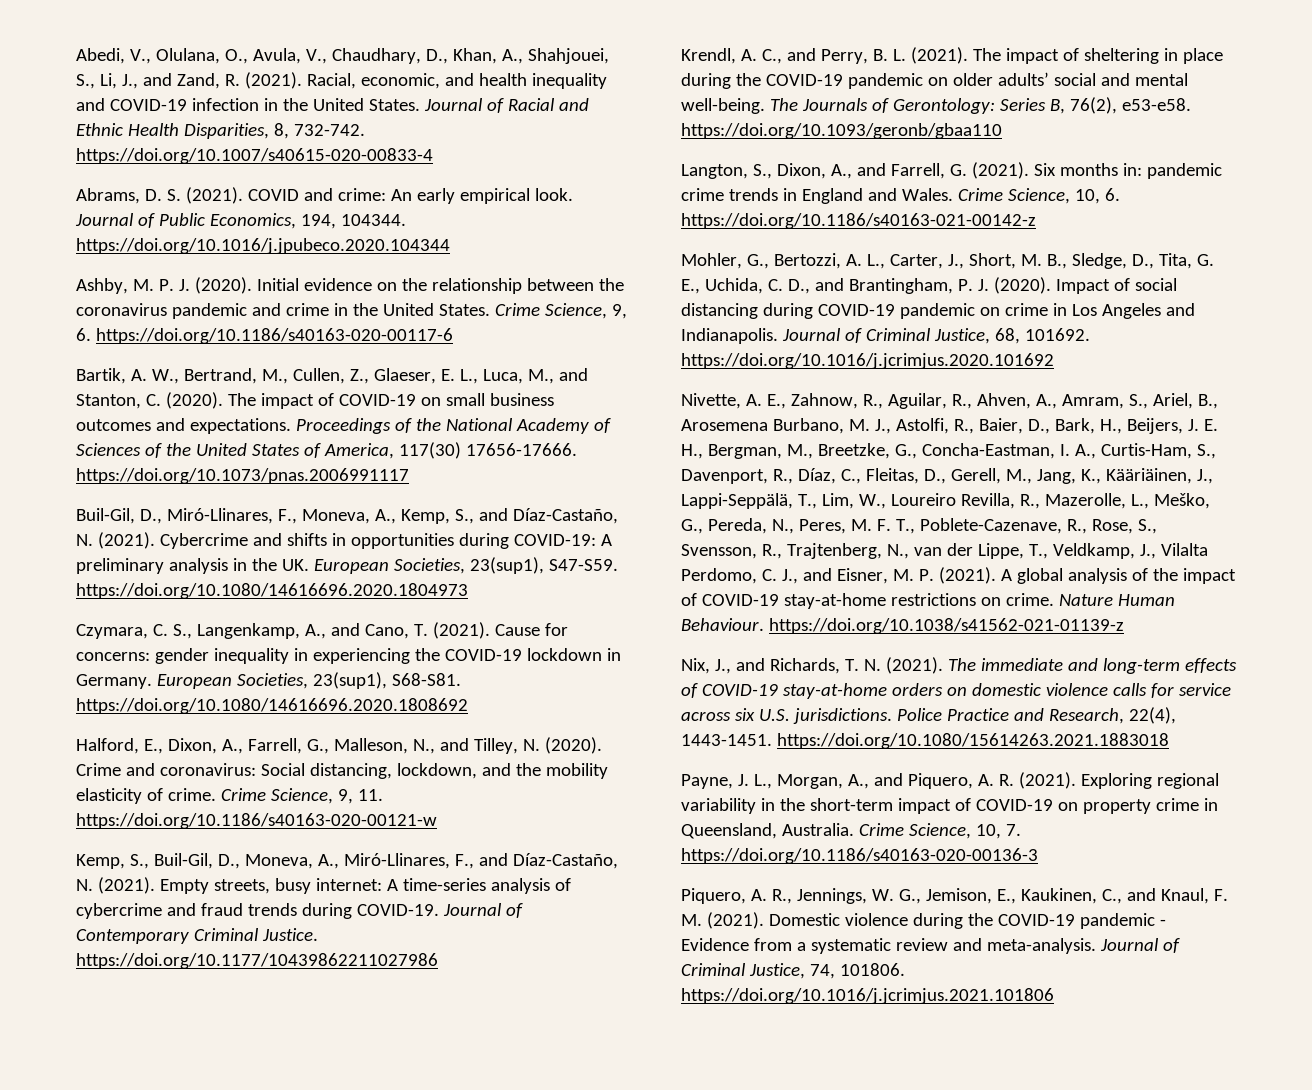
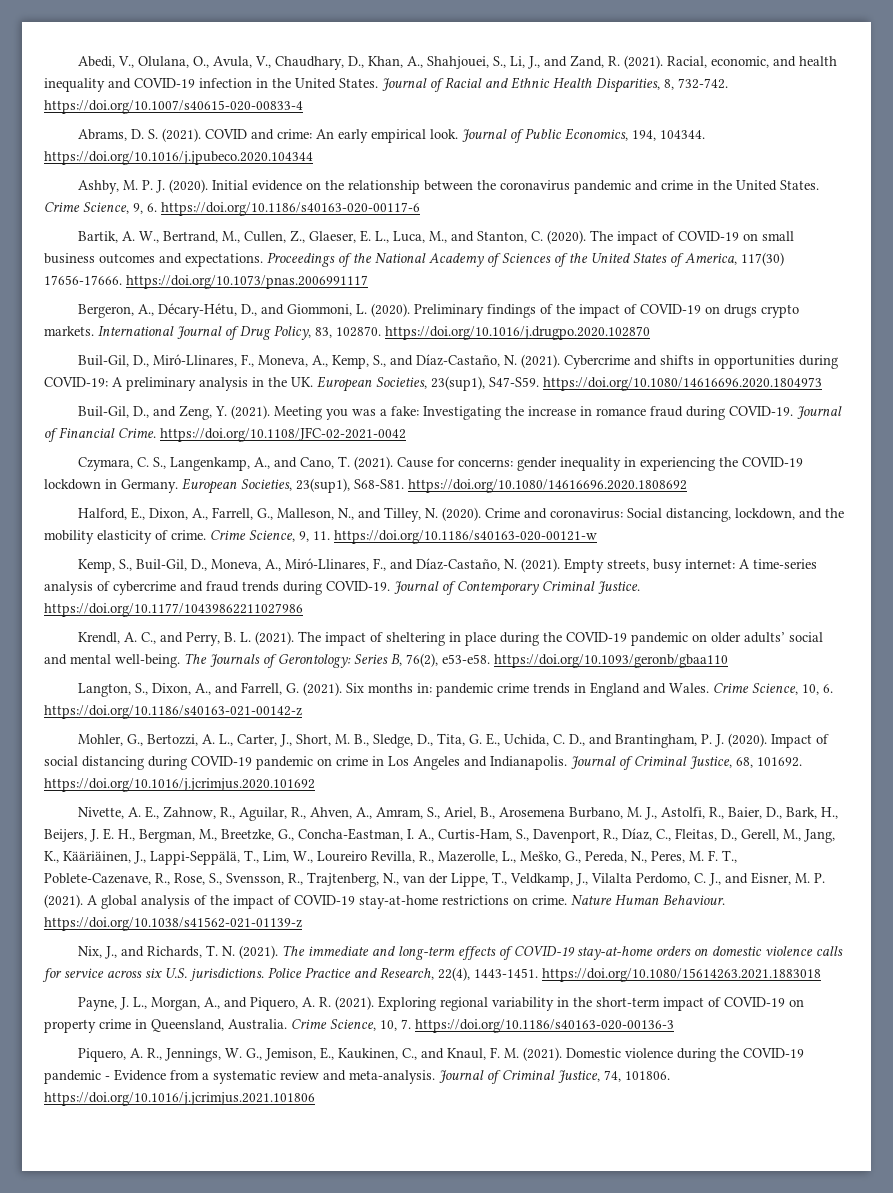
+ Bergeron, A., Décary-Hétu, D., and Giommoni, L. (2020). Preliminary findings of the impact of COVID-19 on drugs crypto markets. International Journal of Drug Policy, 83, 102870. https://doi.org/10.1016/j.drugpo.2020.102870
+ Buil-Gil, D., and Zeng, Y. (2021). Meeting you was a fake: Investigating the increase in romance fraud during COVID-19. Journal of Financial Crime. https://doi.org/10.1108/JFC-02-2021-0042

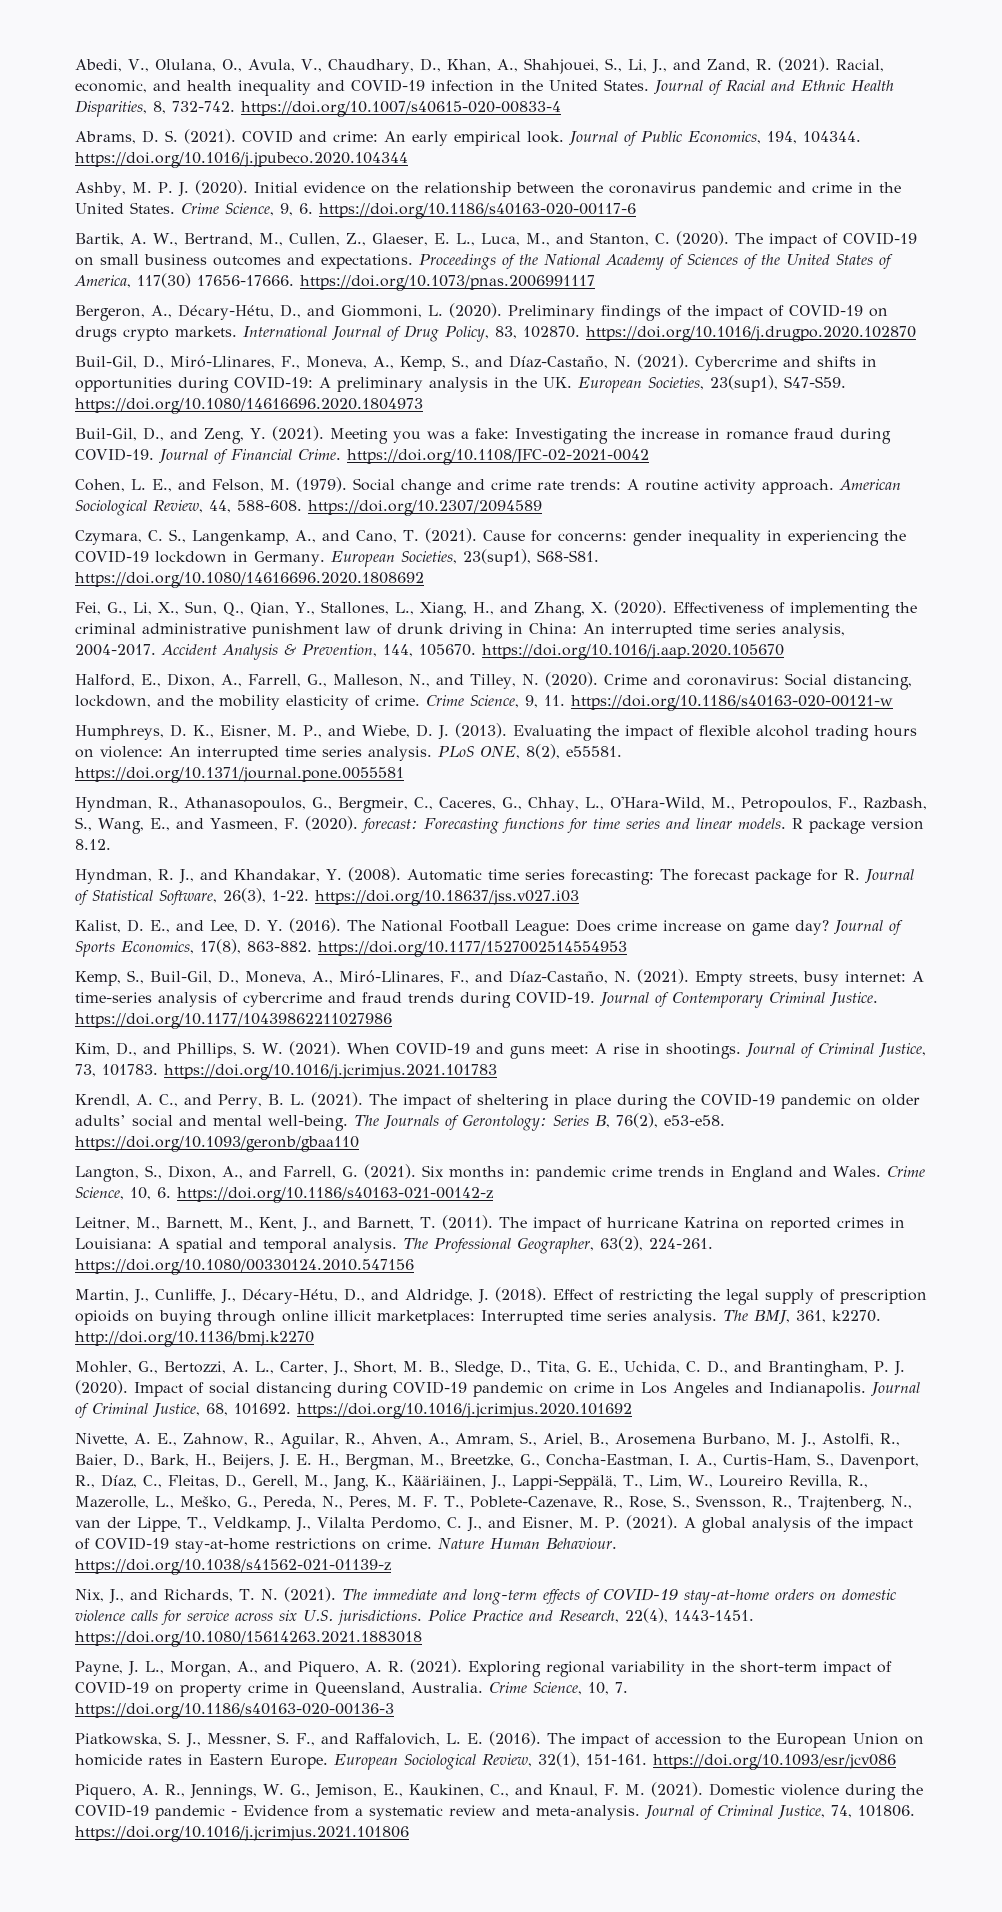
+ Cohen, L. E., and Felson, M. (1979). Social change and crime rate trends: A routine activity approach. American Sociological Review, 44, 588-608. https://doi.org/10.2307/2094589
+ Fei, G., Li, X., Sun, Q., Qian, Y., Stallones, L., Xiang, H., and Zhang, X. (2020). Effectiveness of implementing the criminal administrative punishment law of drunk driving in China: An interrupted time series analysis, 2004-2017. Accident Analysis & Prevention, 144, 105670. https://doi.org/10.1016/j.aap.2020.105670
+ Humphreys, D. K., Eisner, M. P., and Wiebe, D. J. (2013). Evaluating the impact of flexible alcohol trading hours on violence: An interrupted time series analysis. PLoS ONE, 8(2), e55581. https://doi.org/10.1371/journal.pone.0055581
+ Hyndman, R., Athanasopoulos, G., Bergmeir, C., Caceres, G., Chhay, L., O'Hara-Wild, M., Petropoulos, F., Razbash, S., Wang, E., and Yasmeen, F. (2020). forecast: Forecasting functions for time series and linear models. R package version 8.12.
+ Hyndman, R. J., and Khandakar, Y. (2008). Automatic time series forecasting: The forecast package for R. Journal of Statistical Software, 26(3), 1-22. https://doi.org/10.18637/jss.v027.i03
+ Kalist, D. E., and Lee, D. Y. (2016). The National Football League: Does crime increase on game day? Journal of Sports Economics, 17(8), 863-882. https://doi.org/10.1177/1527002514554953
+ Kim, D., and Phillips, S. W. (2021). When COVID-19 and guns meet: A rise in shootings. Journal of Criminal Justice, 73, 101783. https://doi.org/10.1016/j.jcrimjus.2021.101783
+ Leitner, M., Barnett, M., Kent, J., and Barnett, T. (2011). The impact of hurricane Katrina on reported crimes in Louisiana: A spatial and temporal analysis. The Professional Geographer, 63(2), 224-261. https://doi.org/10.1080/00330124.2010.547156
+ Martin, J., Cunliffe, J., Décary-Hétu, D., and Aldridge, J. (2018). Effect of restricting the legal supply of prescription opioids on buying through online illicit marketplaces: Interrupted time series analysis. The BMJ, 361, k2270. http://doi.org/10.1136/bmj.k2270
+ Piatkowska, S. J., Messner, S. F., and Raffalovich, L. E. (2016). The impact of accession to the European Union on homicide rates in Eastern Europe. European Sociological Review, 32(1), 151-161. https://doi.org/10.1093/esr/jcv086

